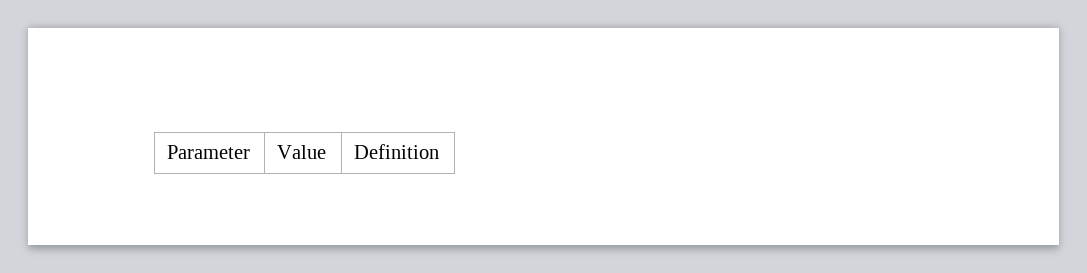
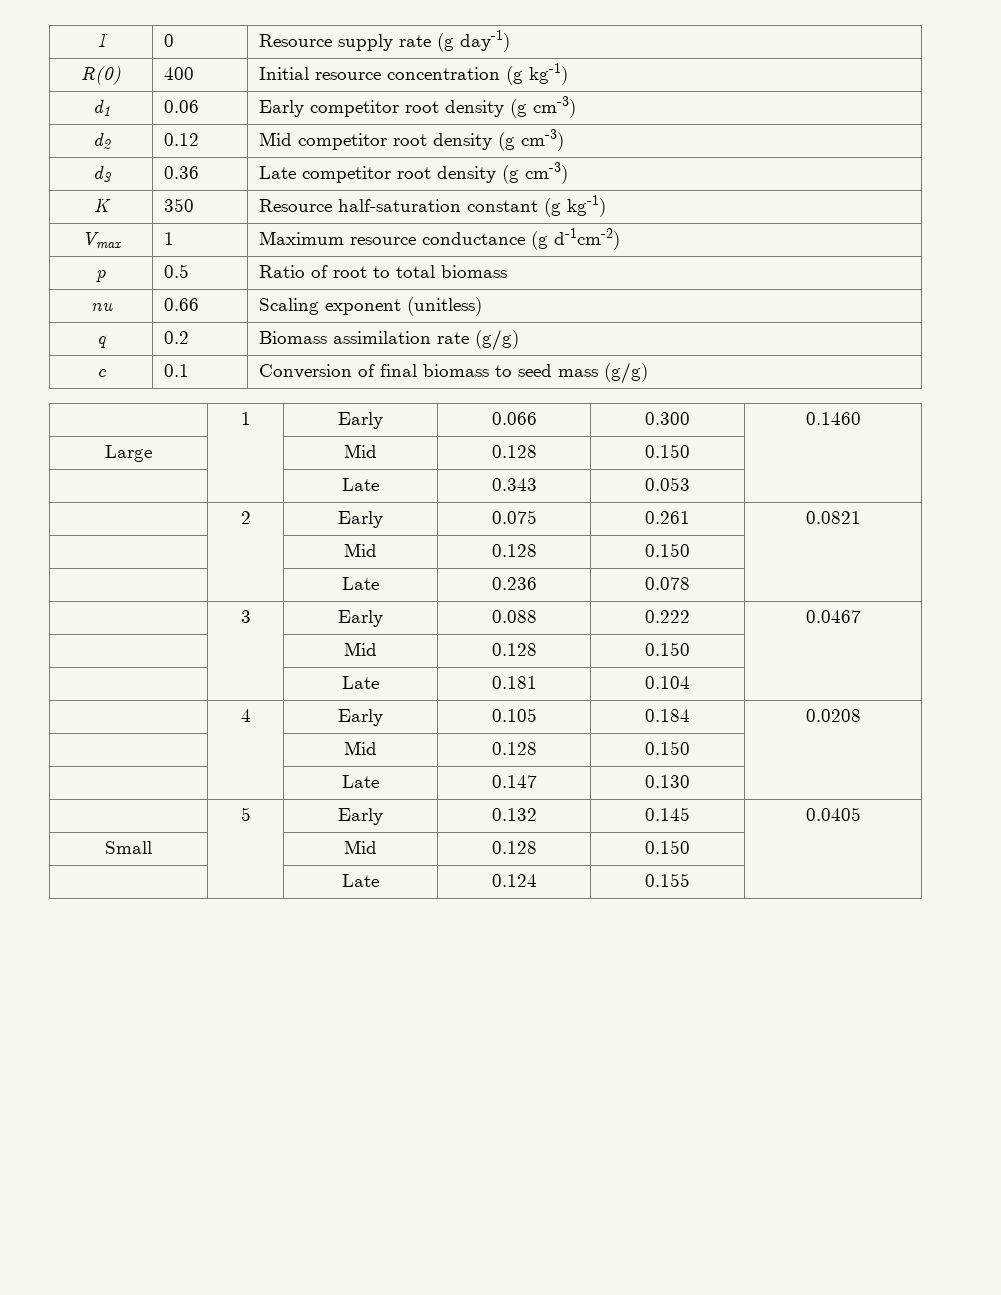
- Parameter | Value | Definition
+ I | 0 | Resource supply rate (g day-1)
+ R(0) | 400 | Initial resource concentration (g kg-1)
+ d1 | 0.06 | Early competitor root density (g cm-3)
+ d2 | 0.12 | Mid competitor root density (g cm-3)
+ d3 | 0.36 | Late competitor root density (g cm-3)
+ K | 350 | Resource half-saturation constant (g kg-1)
+ Vmax | 1 | Maximum resource conductance (g d-1cm-2)
+ p | 0.5 | Ratio of root to total biomass
+ nu | 0.66 | Scaling exponent (unitless)
+ q | 0.2 | Biomass assimilation rate (g/g)
+ c | 0.1 | Conversion of final biomass to seed mass (g/g)
+ | 1 | Early | 0.066 | 0.300 | 0.1460
+ Large | | Mid | 0.128 | 0.150 |
+ | | Late | 0.343 | 0.053 |
+ | 2 | Early | 0.075 | 0.261 | 0.0821
+ | | Mid | 0.128 | 0.150 |
+ | | Late | 0.236 | 0.078 |
+ | 3 | Early | 0.088 | 0.222 | 0.0467
+ | | Mid | 0.128 | 0.150 |
+ | | Late | 0.181 | 0.104 |
+ | 4 | Early | 0.105 | 0.184 | 0.0208
+ | | Mid | 0.128 | 0.150 |
+ | | Late | 0.147 | 0.130 |
+ | 5 | Early | 0.132 | 0.145 | 0.0405
+ Small | | Mid | 0.128 | 0.150 |
+ | | Late | 0.124 | 0.155 |

